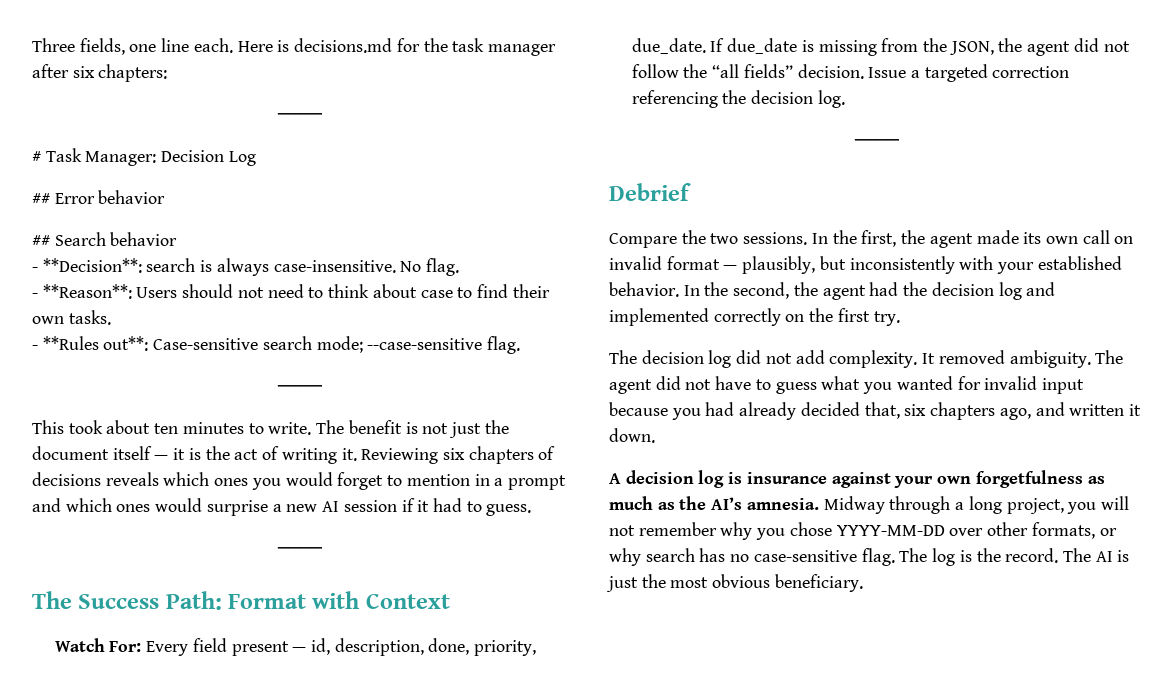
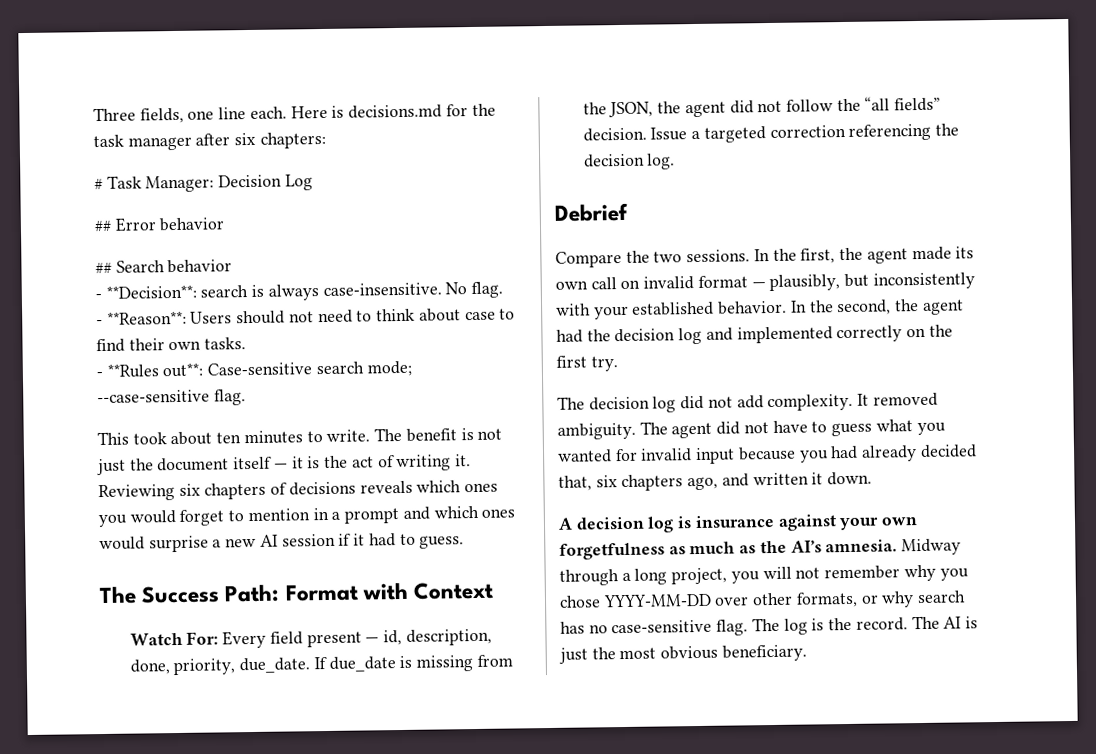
  Here is decisions.md for the task manager after six chapters:
- ────
  - **Rules out**: Case-sensitive search mode; --case-sensitive flag.
- ────
  Reviewing six chapters of decisions reveals which ones you would forget to mention in a prompt and which ones would surprise a new AI session if it had to guess.
- ────
  Issue a targeted correction referencing the decision log.
- ────

